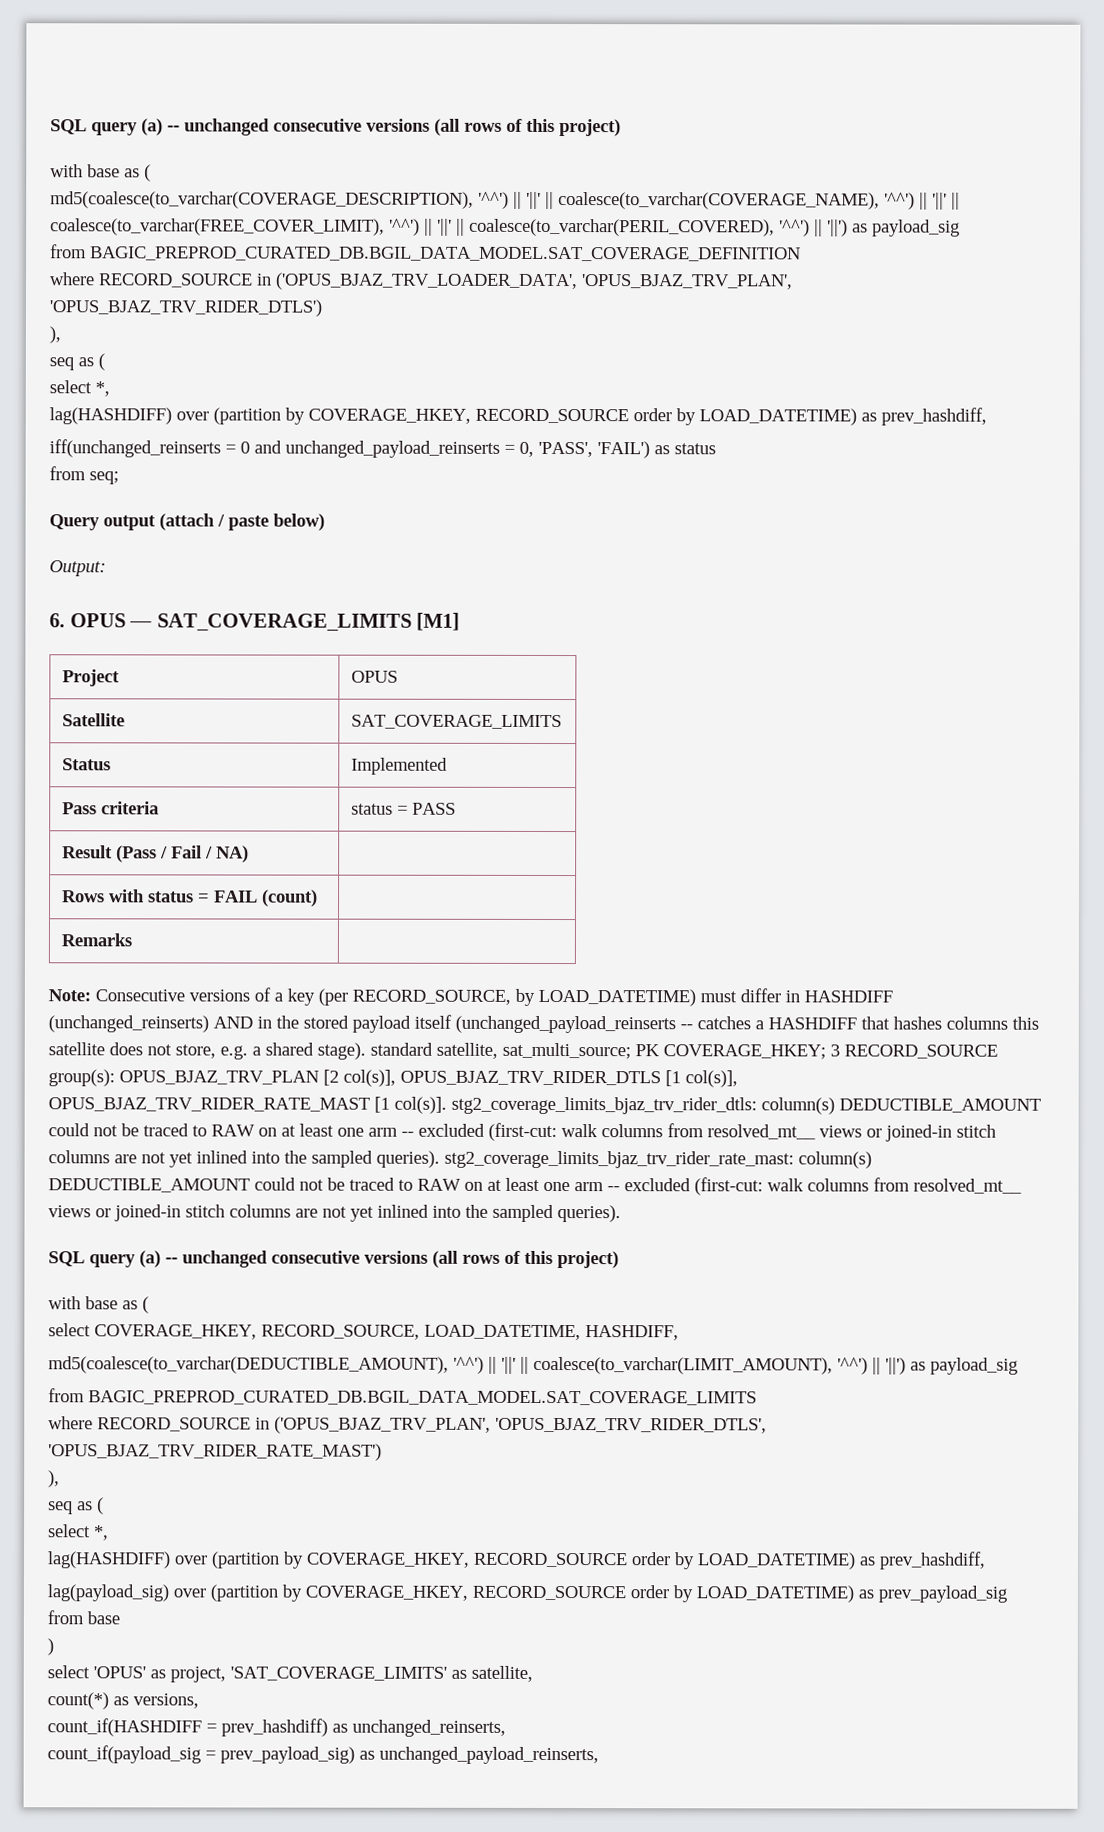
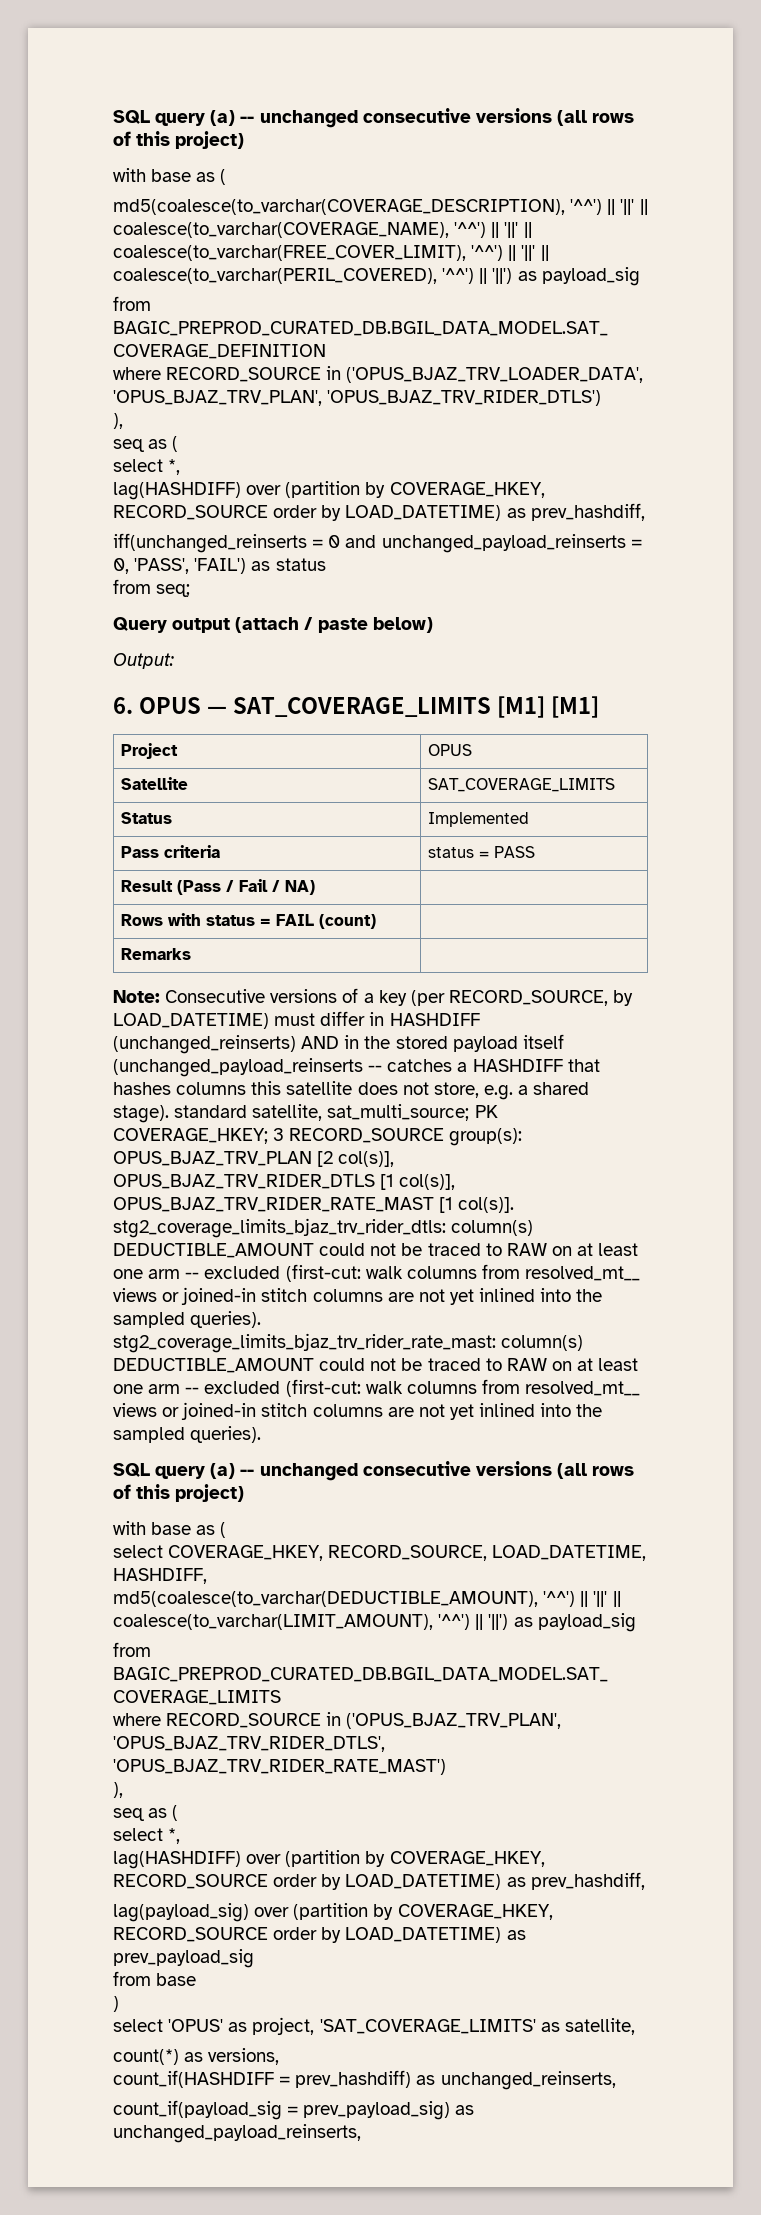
- 6. OPUS — SAT_COVERAGE_LIMITS [M1]
+ 6. OPUS — SAT_COVERAGE_LIMITS [M1] [M1]

